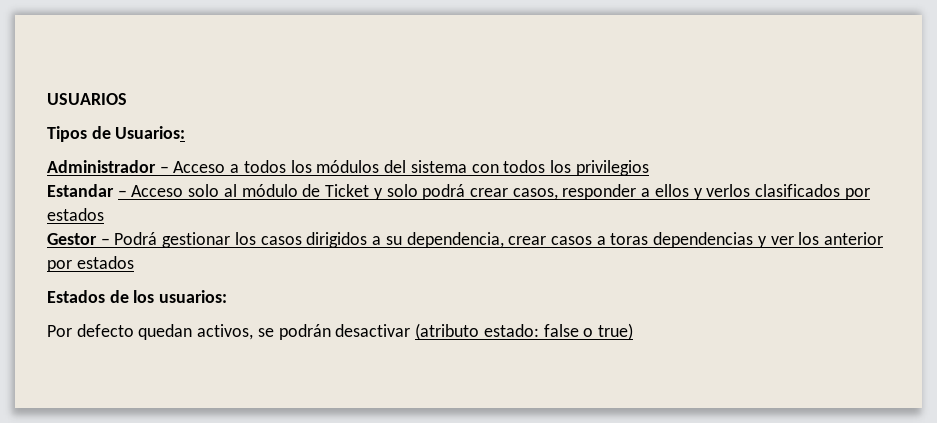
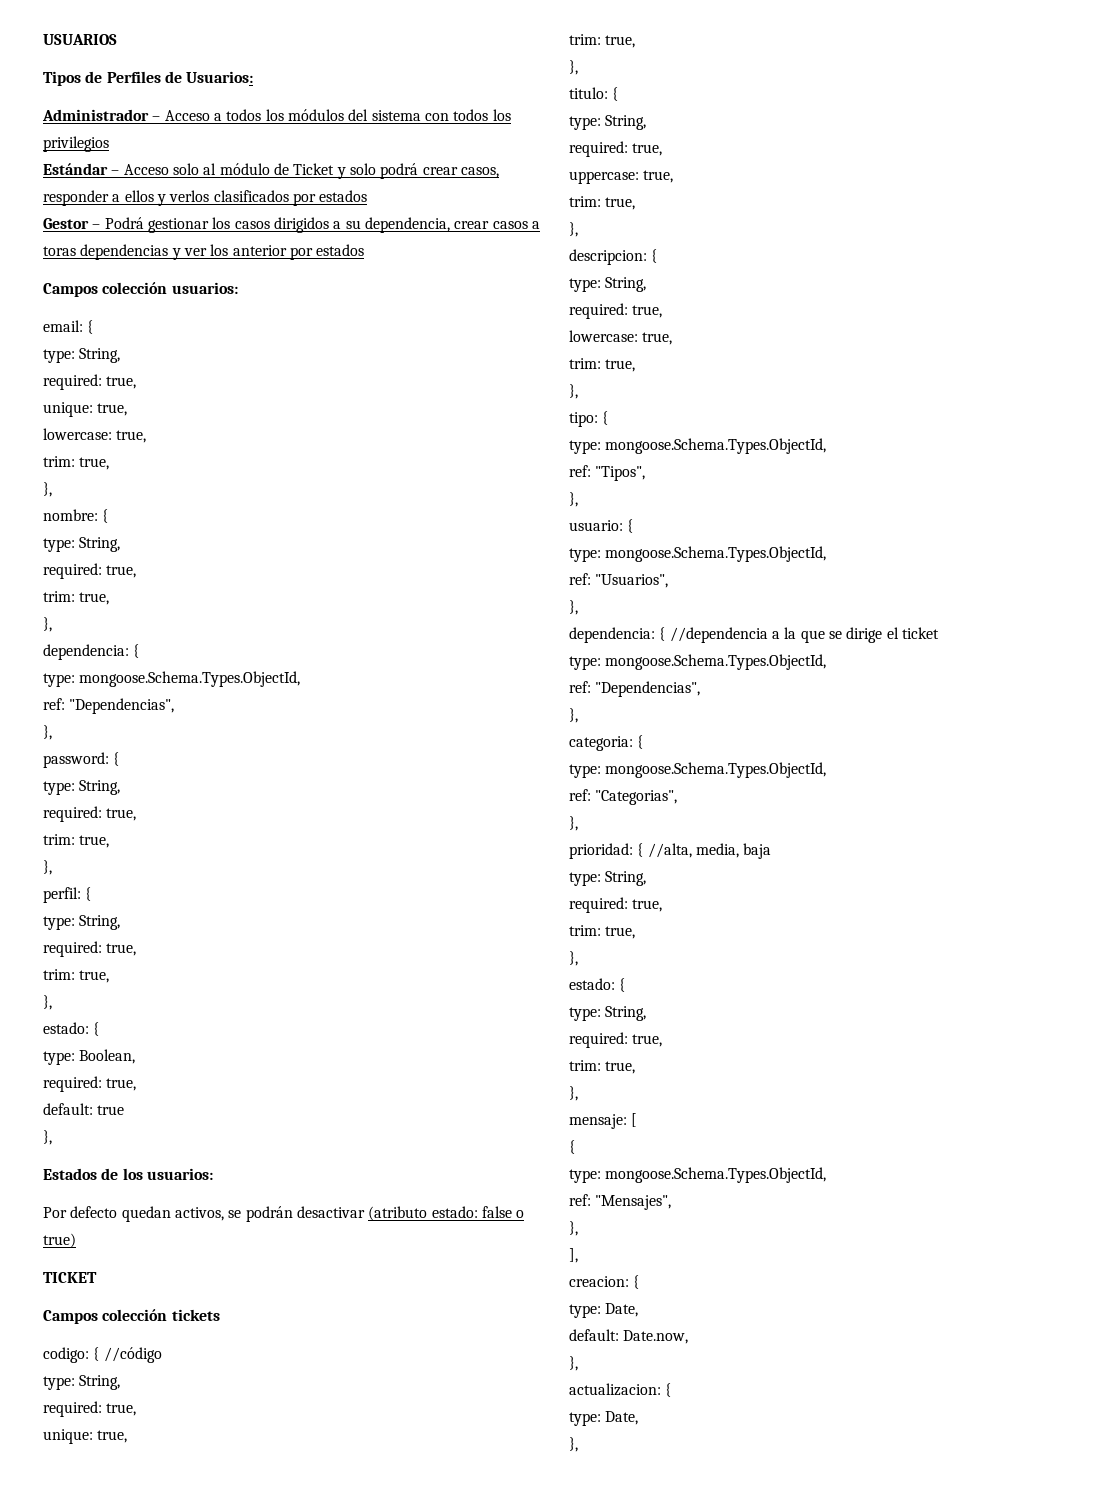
- Tipos de Usuarios:
+ Tipos de Perfiles de Usuarios:
- Estandar – Acceso solo al módulo de Ticket y solo podrá crear casos, responder a ellos y verlos clasificados por estados
+ Estándar – Acceso solo al módulo de Ticket y solo podrá crear casos, responder a ellos y verlos clasificados por estados
+ Campos colección usuarios:
+ email: {
+ type: String,
+ required: true,
+ unique: true,
+ lowercase: true,
+ trim: true,
+ },
+ nombre: {
+ type: String,
+ required: true,
+ trim: true,
+ },
+ dependencia: {
+ type: mongoose.Schema.Types.ObjectId,
+ ref: "Dependencias",
+ },
+ password: {
+ type: String,
+ required: true,
+ trim: true,
+ },
+ perfil: {
+ type: String,
+ required: true,
+ trim: true,
+ },
+ estado: {
+ type: Boolean,
+ required: true,
+ default: true
+ },
+ TICKET
+ Campos colección tickets
+ codigo: { //código
+ type: String,
+ required: true,
+ unique: true,
+ trim: true,
+ },
+ titulo: {
+ type: String,
+ required: true,
+ uppercase: true,
+ trim: true,
+ },
+ descripcion: {
+ type: String,
+ required: true,
+ lowercase: true,
+ trim: true,
+ },
+ tipo: {
+ type: mongoose.Schema.Types.ObjectId,
+ ref: "Tipos",
+ },
+ usuario: {
+ type: mongoose.Schema.Types.ObjectId,
+ ref: "Usuarios",
+ },
+ dependencia: { //dependencia a la que se dirige el ticket
+ type: mongoose.Schema.Types.ObjectId,
+ ref: "Dependencias",
+ },
+ categoria: {
+ type: mongoose.Schema.Types.ObjectId,
+ ref: "Categorias",
+ },
+ prioridad: { //alta, media, baja
+ type: String,
+ required: true,
+ trim: true,
+ },
+ estado: {
+ type: String,
+ required: true,
+ trim: true,
+ },
+ mensaje: [
+ {
+ type: mongoose.Schema.Types.ObjectId,
+ ref: "Mensajes",
+ },
+ ],
+ creacion: {
+ type: Date,
+ default: Date.now,
+ },
+ actualizacion: {
+ type: Date,
+ },

